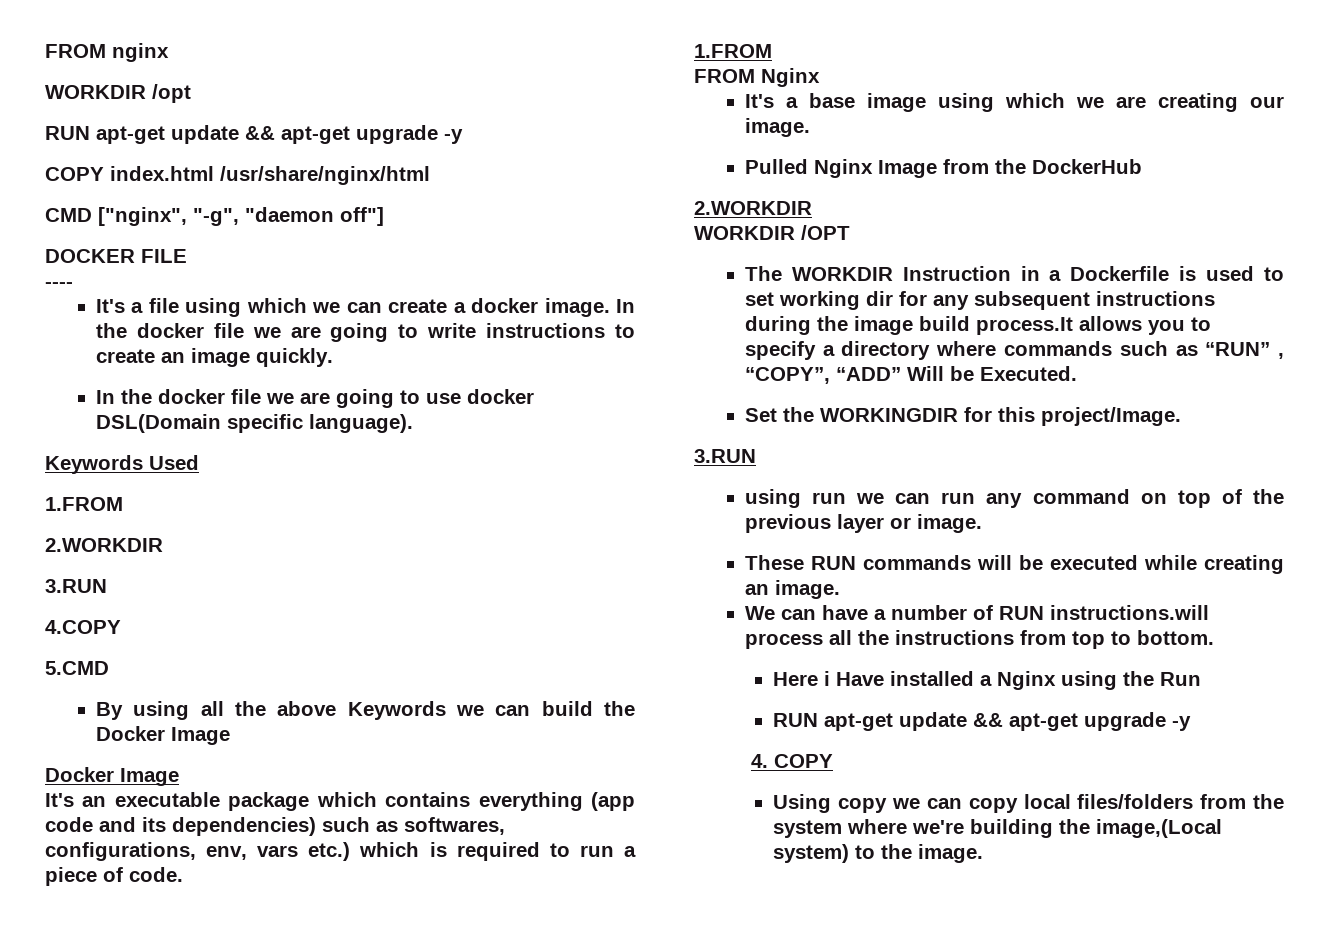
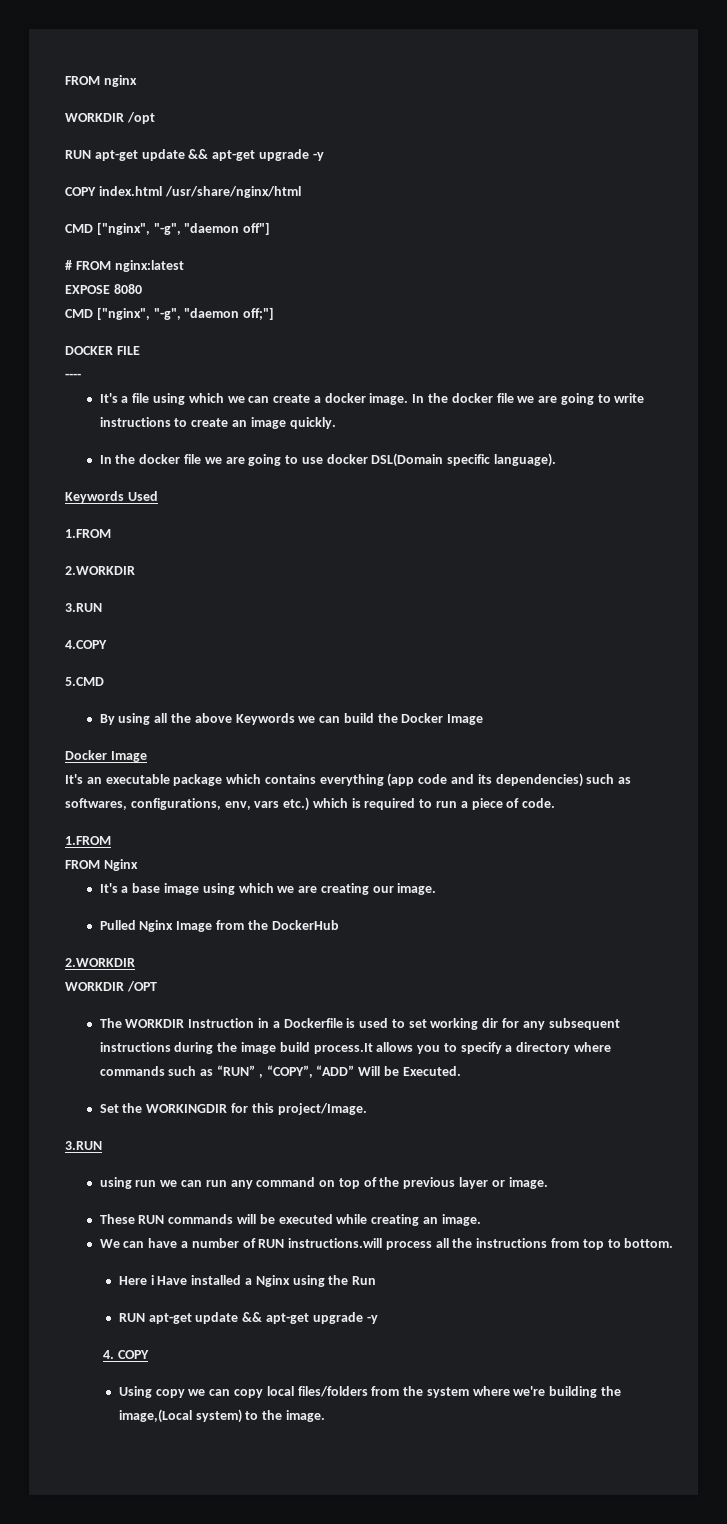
+ # FROM nginx:latest
+ EXPOSE 8080
+ CMD ["nginx", "-g", "daemon off;"]

